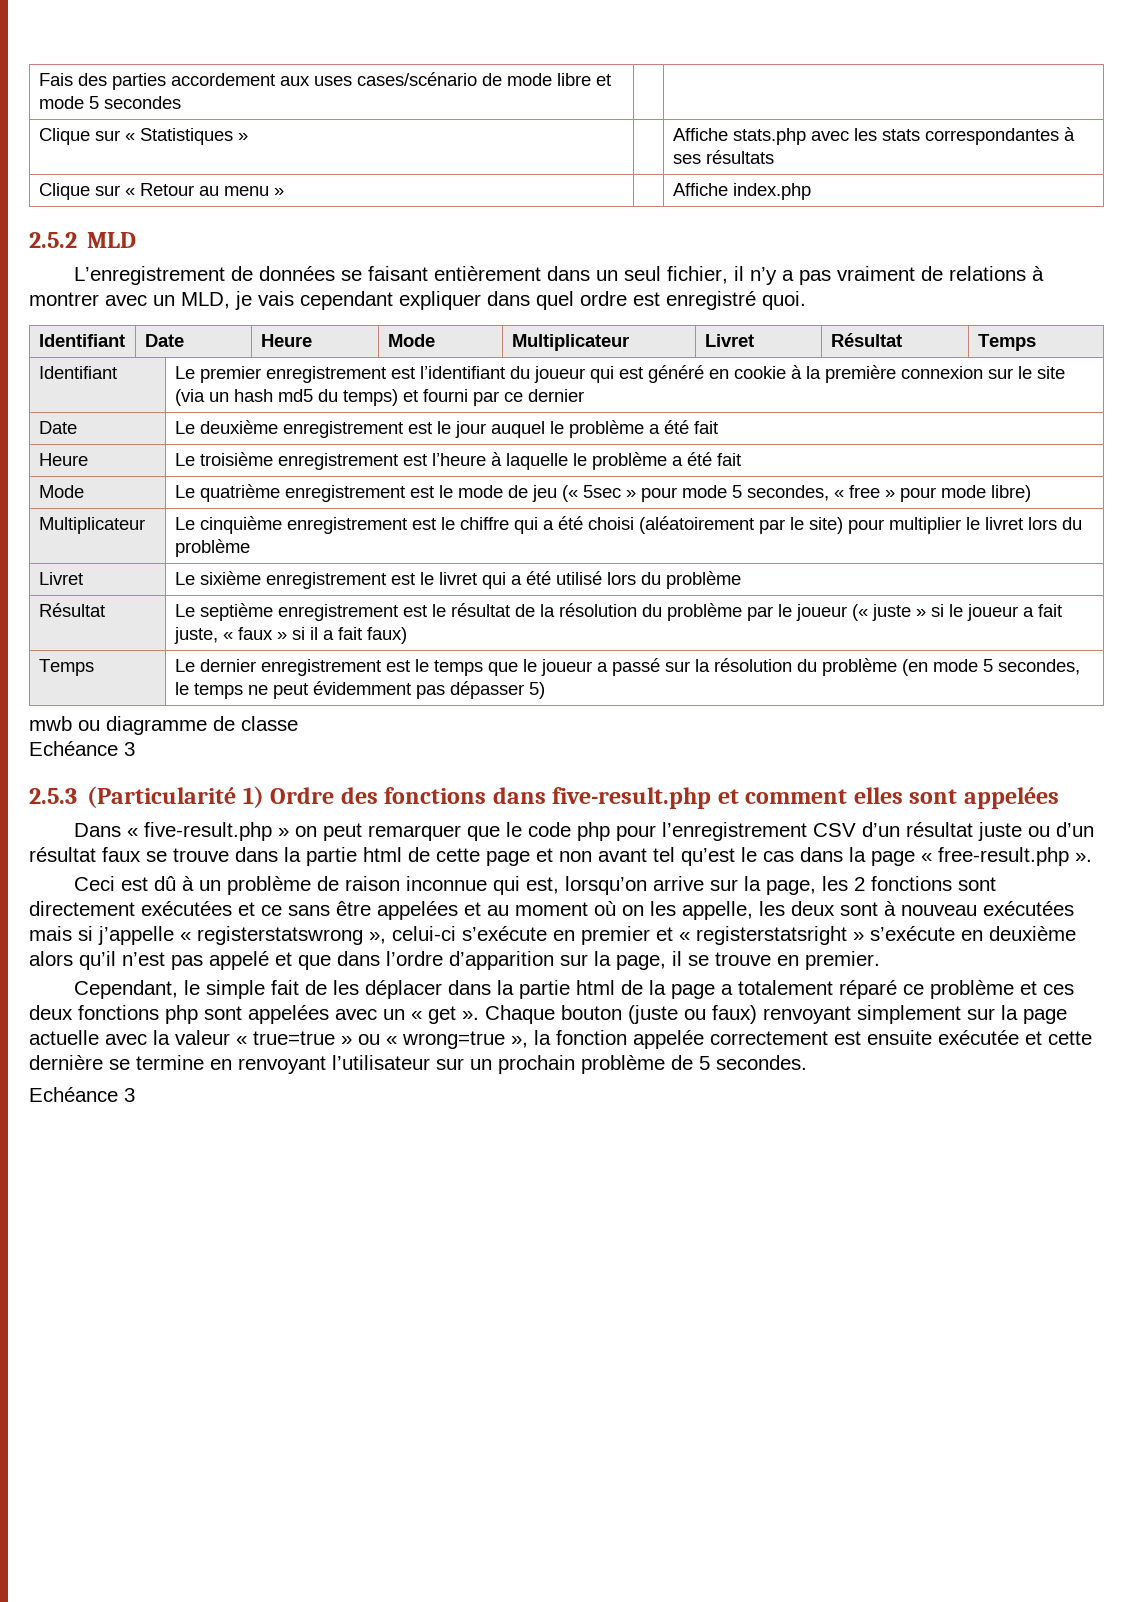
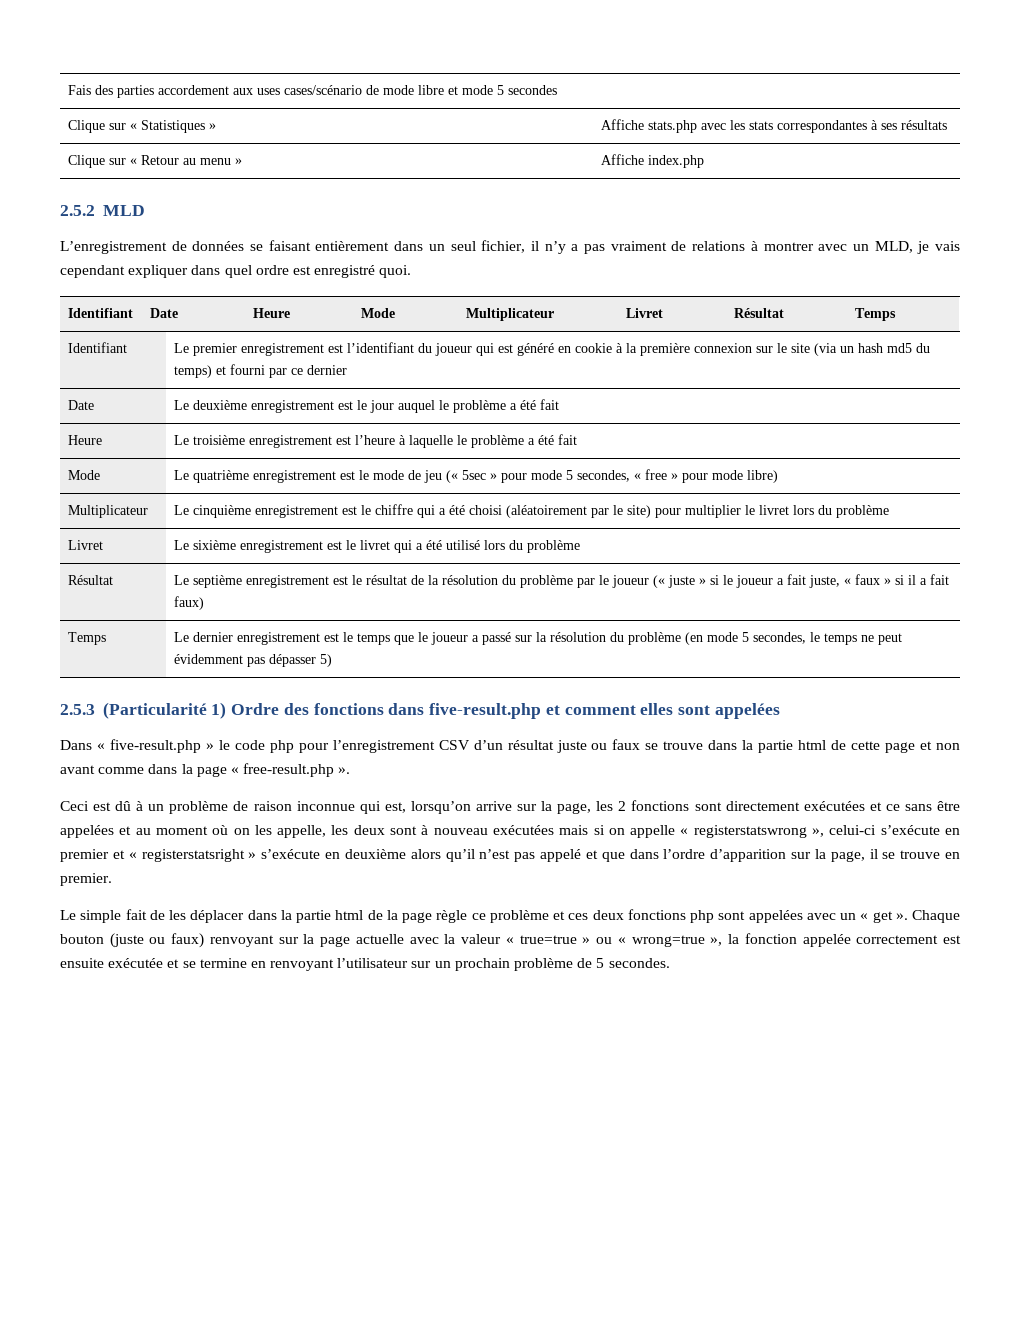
- mwb ou diagramme de classe
- Echéance 3
- Dans « five-result.php » on peut remarquer que le code php pour l’enregistrement CSV d’un résultat juste ou d’un résultat faux se trouve dans la partie html de cette page et non avant tel qu’est le cas dans la page « free-result.php ».
+ Dans « five-result.php » le code php pour l’enregistrement CSV d’un résultat juste ou faux se trouve dans la partie html de cette page et non avant comme dans la page « free-result.php ».
- Ceci est dû à un problème de raison inconnue qui est, lorsqu’on arrive sur la page, les 2 fonctions sont directement exécutées et ce sans être appelées et au moment où on les appelle, les deux sont à nouveau exécutées mais si j’appelle « registerstatswrong », celui-ci s’exécute en premier et « registerstatsright » s’exécute en deuxième alors qu’il n’est pas appelé et que dans l’ordre d’apparition sur la page, il se trouve en premier.
+ Ceci est dû à un problème de raison inconnue qui est, lorsqu’on arrive sur la page, les 2 fonctions sont directement exécutées et ce sans être appelées et au moment où on les appelle, les deux sont à nouveau exécutées mais si on appelle « registerstatswrong », celui-ci s’exécute en premier et « registerstatsright » s’exécute en deuxième alors qu’il n’est pas appelé et que dans l’ordre d’apparition sur la page, il se trouve en premier.
- Cependant, le simple fait de les déplacer dans la partie html de la page a totalement réparé ce problème et ces deux fonctions php sont appelées avec un « get ».
+ Le simple fait de les déplacer dans la partie html de la page règle ce problème et ces deux fonctions php sont appelées avec un « get ».
- Chaque bouton (juste ou faux) renvoyant simplement sur la page actuelle avec la valeur « true=true » ou « wrong=true », la fonction appelée correctement est ensuite exécutée et cette dernière se termine en renvoyant l’utilisateur sur un prochain problème de 5 secondes.
- Echéance 3
+ Chaque bouton (juste ou faux) renvoyant sur la page actuelle avec la valeur « true=true » ou « wrong=true », la fonction appelée correctement est ensuite exécutée et se termine en renvoyant l’utilisateur sur un prochain problème de 5 secondes.

